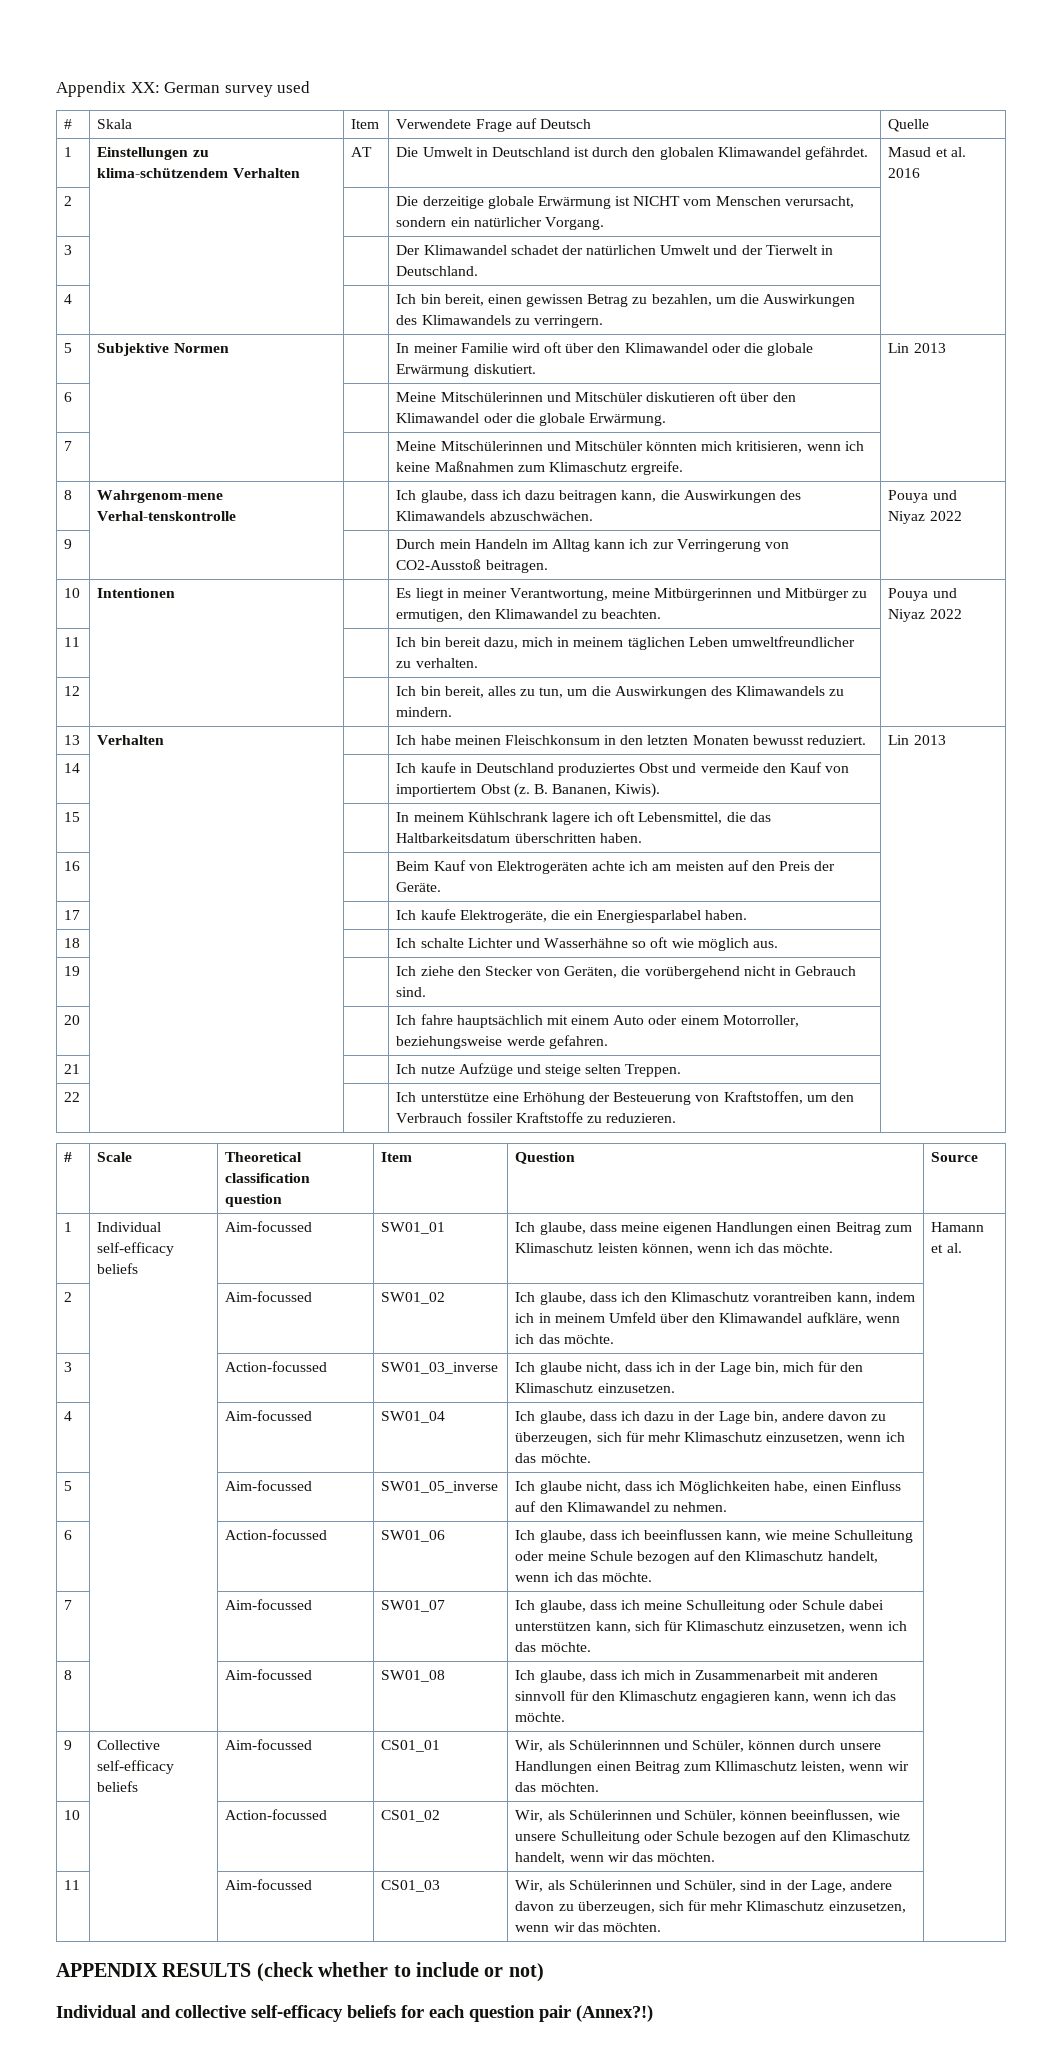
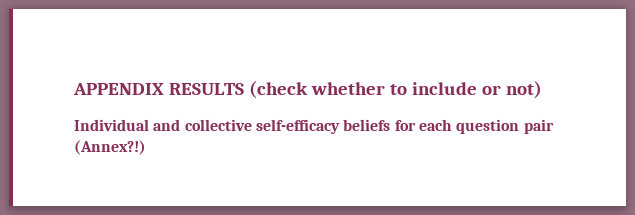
- Appendix XX: German survey used
- # | Skala | Item | Verwendete Frage auf Deutsch | Quelle
- 1 | Einstellungen zu klima-schützendem Verhalten | AT | Die Umwelt in Deutschland ist durch den globalen Klimawandel gefährdet. | Masud et al. 2016
- 2 | | | Die derzeitige globale Erwärmung ist NICHT vom Menschen verursacht, sondern ein natürlicher Vorgang. |
- 3 | | | Der Klimawandel schadet der natürlichen Umwelt und der Tierwelt in Deutschland. |
- 4 | | | Ich bin bereit, einen gewissen Betrag zu bezahlen, um die Auswirkungen des Klimawandels zu verringern. |
- 5 | Subjektive Normen | | In meiner Familie wird oft über den Klimawandel oder die globale Erwärmung diskutiert. | Lin 2013
- 6 | | | Meine Mitschülerinnen und Mitschüler diskutieren oft über den Klimawandel oder die globale Erwärmung. |
- 7 | | | Meine Mitschülerinnen und Mitschüler könnten mich kritisieren, wenn ich keine Maßnahmen zum Klimaschutz ergreife. |
- 8 | Wahrgenom-mene Verhal-tenskontrolle | | Ich glaube, dass ich dazu beitragen kann, die Auswirkungen des Klimawandels abzuschwächen. | Pouya und Niyaz 2022
- 9 | | | Durch mein Handeln im Alltag kann ich zur Verringerung von CO2-Ausstoß beitragen. |
- 10 | Intentionen | | Es liegt in meiner Verantwortung, meine Mitbürgerinnen und Mitbürger zu ermutigen, den Klimawandel zu beachten. | Pouya und Niyaz 2022
- 11 | | | Ich bin bereit dazu, mich in meinem täglichen Leben umweltfreundlicher zu verhalten. |
- 12 | | | Ich bin bereit, alles zu tun, um die Auswirkungen des Klimawandels zu mindern. |
- 13 | Verhalten | | Ich habe meinen Fleischkonsum in den letzten Monaten bewusst reduziert. | Lin 2013
- 14 | | | Ich kaufe in Deutschland produziertes Obst und vermeide den Kauf von importiertem Obst (z. B. Bananen, Kiwis). |
- 15 | | | In meinem Kühlschrank lagere ich oft Lebensmittel, die das Haltbarkeitsdatum überschritten haben. |
- 16 | | | Beim Kauf von Elektrogeräten achte ich am meisten auf den Preis der Geräte. |
- 17 | | | Ich kaufe Elektrogeräte, die ein Energiesparlabel haben. |
- 18 | | | Ich schalte Lichter und Wasserhähne so oft wie möglich aus. |
- 19 | | | Ich ziehe den Stecker von Geräten, die vorübergehend nicht in Gebrauch sind. |
- 20 | | | Ich fahre hauptsächlich mit einem Auto oder einem Motorroller, beziehungsweise werde gefahren. |
- 21 | | | Ich nutze Aufzüge und steige selten Treppen. |
- 22 | | | Ich unterstütze eine Erhöhung der Besteuerung von Kraftstoffen, um den Verbrauch fossiler Kraftstoffe zu reduzieren. |
- # | Scale | Theoretical classification question | Item | Question | Source
- 1 | Individual self-efficacy beliefs | Aim-focussed | SW01_01 | Ich glaube, dass meine eigenen Handlungen einen Beitrag zum Klimaschutz leisten können, wenn ich das möchte. | Hamann et al.
- 2 | | Aim-focussed | SW01_02 | Ich glaube, dass ich den Klimaschutz vorantreiben kann, indem ich in meinem Umfeld über den Klimawandel aufkläre, wenn ich das möchte. |
- 3 | | Action-focussed | SW01_03_inverse | Ich glaube nicht, dass ich in der Lage bin, mich für den Klimaschutz einzusetzen. |
- 4 | | Aim-focussed | SW01_04 | Ich glaube, dass ich dazu in der Lage bin, andere davon zu überzeugen, sich für mehr Klimaschutz einzusetzen, wenn ich das möchte. |
- 5 | | Aim-focussed | SW01_05_inverse | Ich glaube nicht, dass ich Möglichkeiten habe, einen Einfluss auf den Klimawandel zu nehmen. |
- 6 | | Action-focussed | SW01_06 | Ich glaube, dass ich beeinflussen kann, wie meine Schulleitung oder meine Schule bezogen auf den Klimaschutz handelt, wenn ich das möchte. |
- 7 | | Aim-focussed | SW01_07 | Ich glaube, dass ich meine Schulleitung oder Schule dabei unterstützen kann, sich für Klimaschutz einzusetzen, wenn ich das möchte. |
- 8 | | Aim-focussed | SW01_08 | Ich glaube, dass ich mich in Zusammenarbeit mit anderen sinnvoll für den Klimaschutz engagieren kann, wenn ich das möchte. |
- 9 | Collective self-efficacy beliefs | Aim-focussed | CS01_01 | Wir, als Schülerinnnen und Schüler, können durch unsere Handlungen einen Beitrag zum Kllimaschutz leisten, wenn wir das möchten. |
- 10 | | Action-focussed | CS01_02 | Wir, als Schülerinnen und Schüler, können beeinflussen, wie unsere Schulleitung oder Schule bezogen auf den Klimaschutz handelt, wenn wir das möchten. |
- 11 | | Aim-focussed | CS01_03 | Wir, als Schülerinnen und Schüler, sind in der Lage, andere davon zu überzeugen, sich für mehr Klimaschutz einzusetzen, wenn wir das möchten. |

